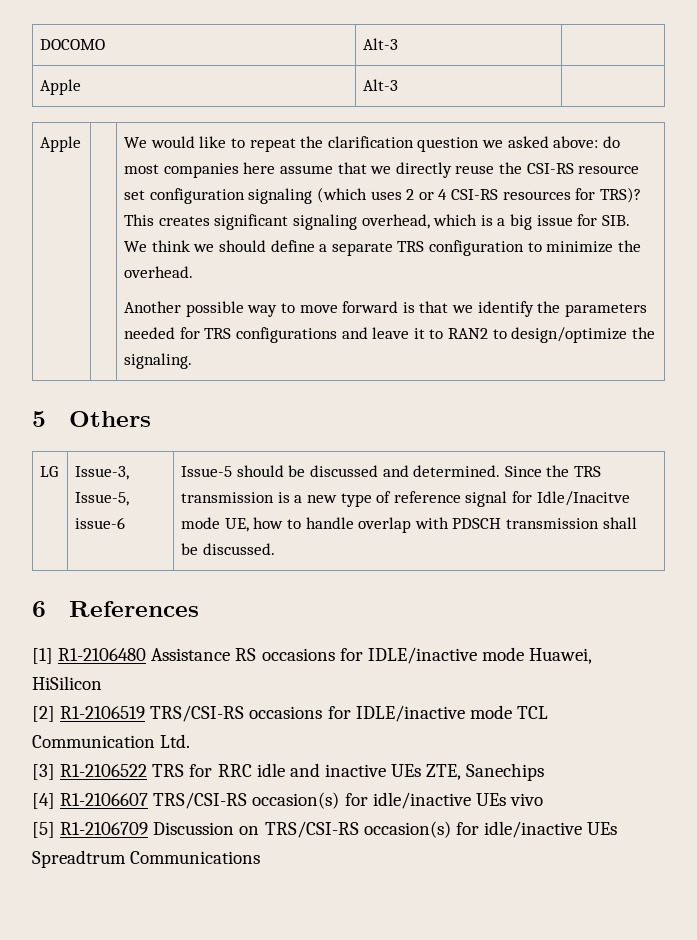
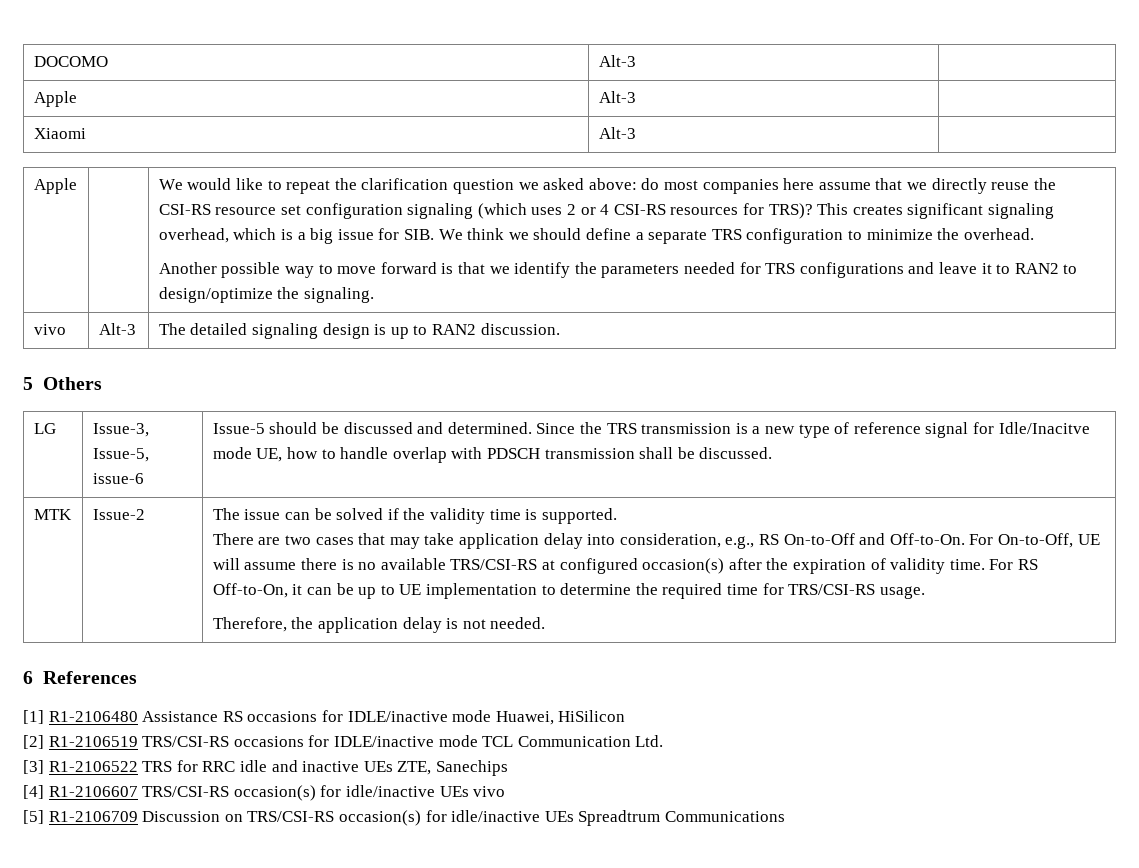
+ Xiaomi | Alt-3 |
+ vivo | Alt-3 | The detailed signaling design is up to RAN2 discussion.
+ MTK | Issue-2 | The issue can be solved if the validity time is supported.
+ There are two cases that may take application delay into consideration, e.g., RS On-to-Off and Off-to-On. For On-to-Off, UE will assume there is no available TRS/CSI-RS at configured occasion(s) after the expiration of validity time. For RS Off-to-On, it can be up to UE implementation to determine the required time for TRS/CSI-RS usage.
+ Therefore, the application delay is not needed.

